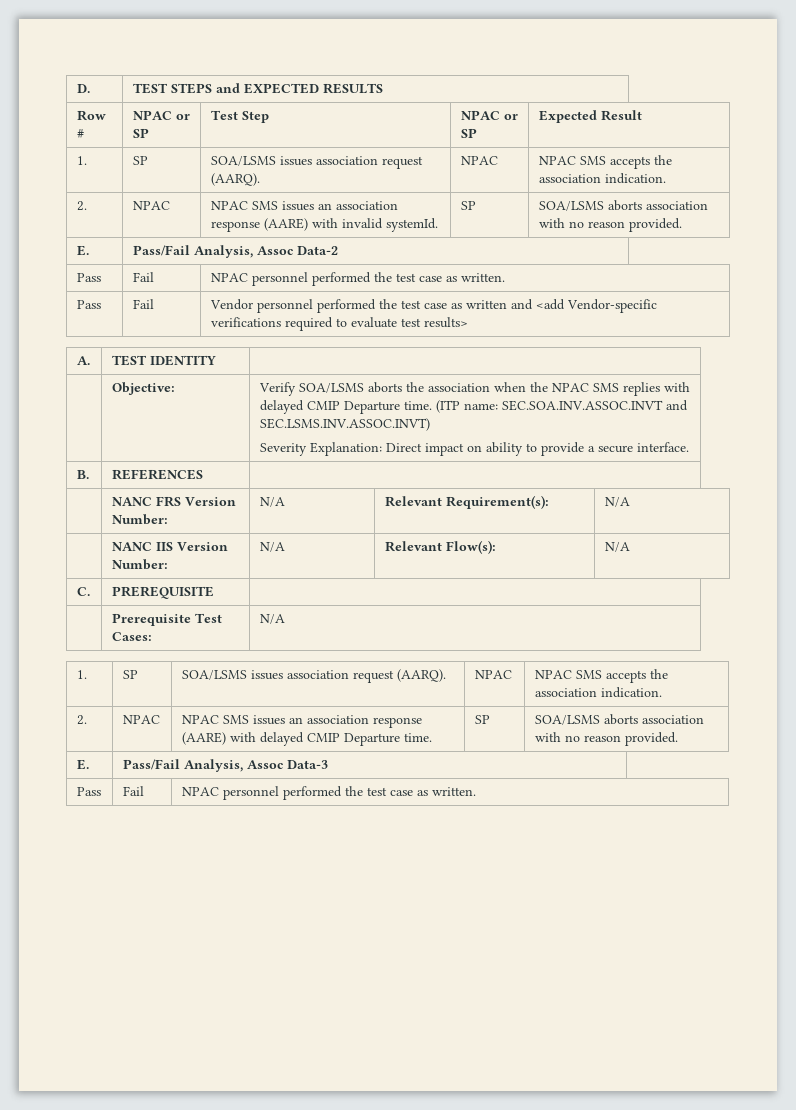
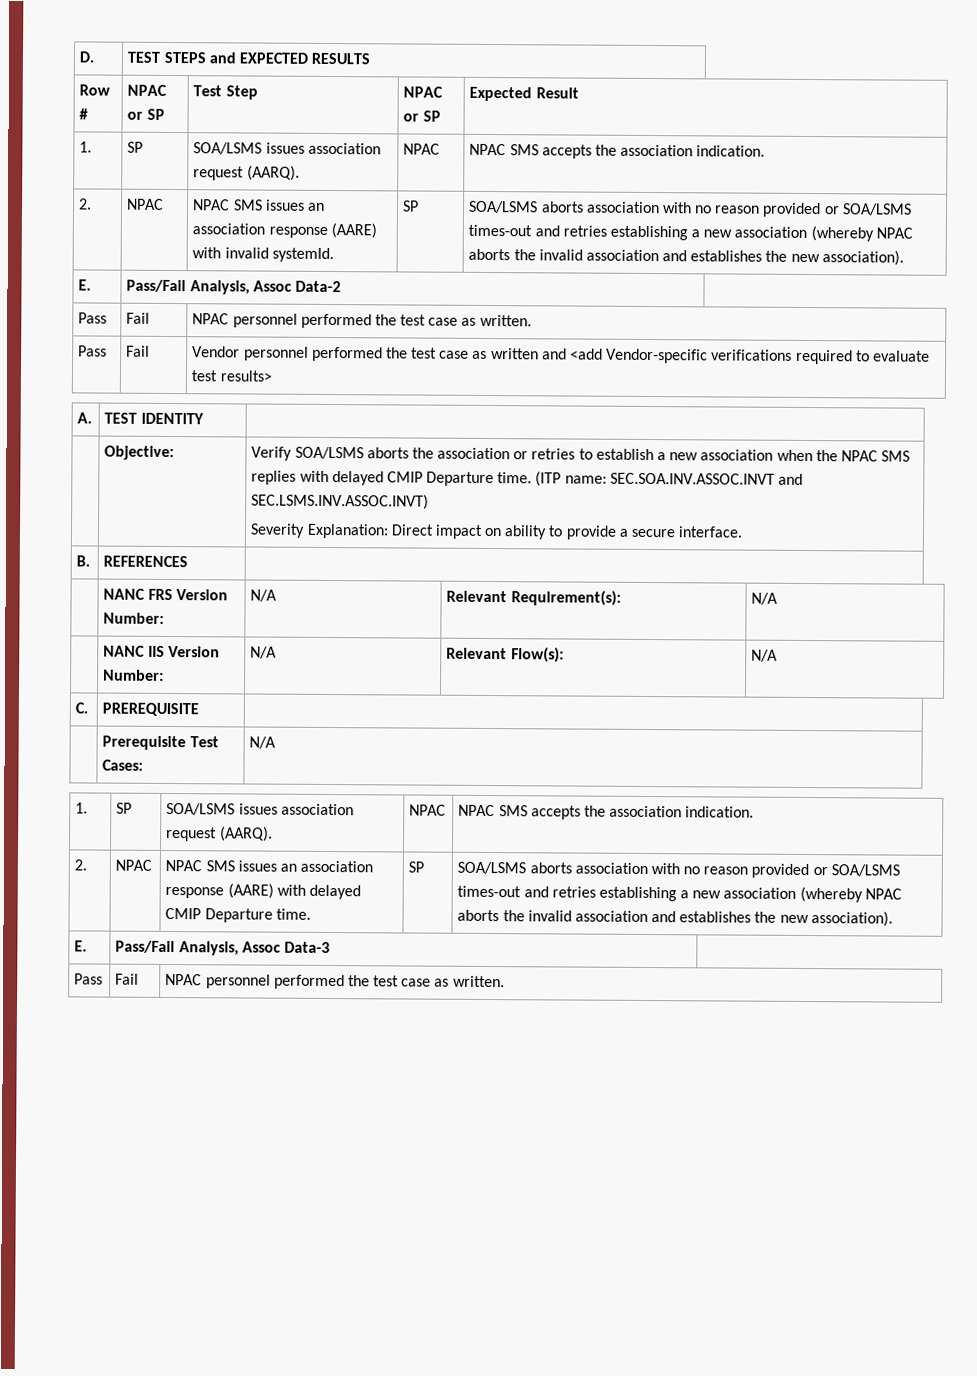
- 2. | NPAC | NPAC SMS issues an association response (AARE) with invalid systemId. | SP | SOA/LSMS aborts association with no reason provided.
+ 2. | NPAC | NPAC SMS issues an association response (AARE) with invalid systemId. | SP | SOA/LSMS aborts association with no reason provided or SOA/LSMS times-out and retries establishing a new association (whereby NPAC aborts the invalid association and establishes the new association).
- | Objective: | Verify SOA/LSMS aborts the association when the NPAC SMS replies with delayed CMIP Departure time. (ITP name: SEC.SOA.INV.ASSOC.INVT and SEC.LSMS.INV.ASSOC.INVT)
+ | Objective: | Verify SOA/LSMS aborts the association or retries to establish a new association when the NPAC SMS replies with delayed CMIP Departure time. (ITP name: SEC.SOA.INV.ASSOC.INVT and SEC.LSMS.INV.ASSOC.INVT)
- NPAC SMS issues an association response (AARE) with delayed CMIP Departure time. | SP | SOA/LSMS aborts association with no reason provided.
+ NPAC SMS issues an association response (AARE) with delayed CMIP Departure time. | SP | SOA/LSMS aborts association with no reason provided or SOA/LSMS times-out and retries establishing a new association (whereby NPAC aborts the invalid association and establishes the new association).

